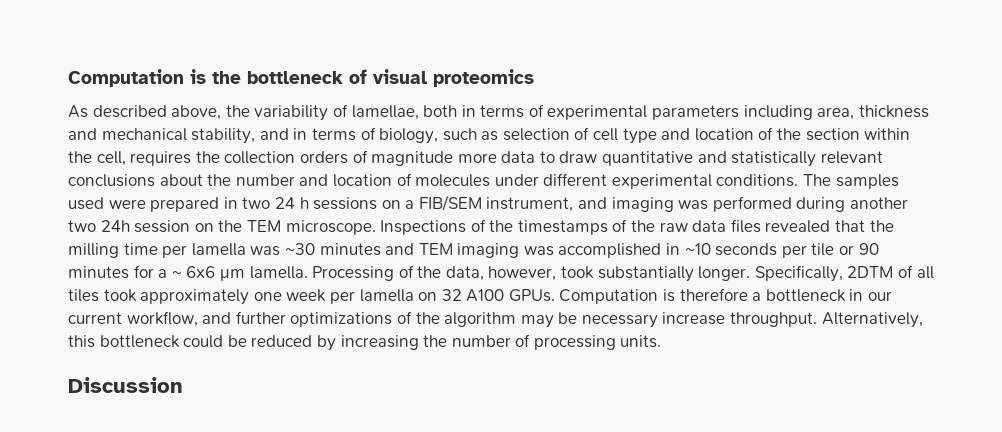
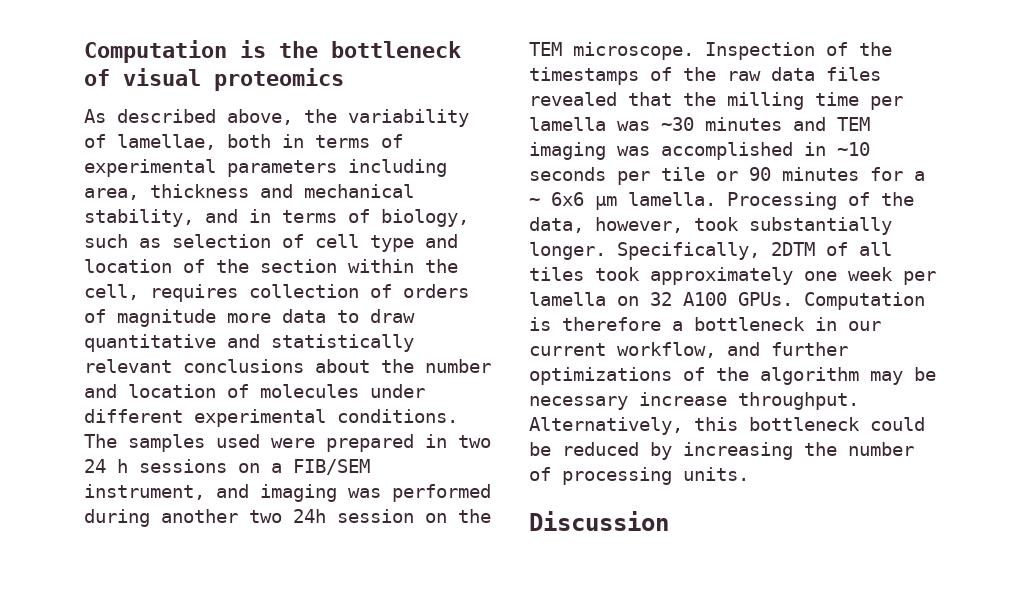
- As described above, the variability of lamellae, both in terms of experimental parameters including area, thickness and mechanical stability, and in terms of biology, such as selection of cell type and location of the section within the cell, requires the collection orders of magnitude more data to draw quantitative and statistically relevant conclusions about the number and location of molecules under different experimental conditions.
+ As described above, the variability of lamellae, both in terms of experimental parameters including area, thickness and mechanical stability, and in terms of biology, such as selection of cell type and location of the section within the cell, requires collection of orders of magnitude more data to draw quantitative and statistically relevant conclusions about the number and location of molecules under different experimental conditions.
- Inspections of the timestamps of the raw data files revealed that the milling time per lamella was ~30 minutes and TEM imaging was accomplished in ~10 seconds per tile or 90 minutes for a ~ 6x6 μm lamella.
+ Inspection of the timestamps of the raw data files revealed that the milling time per lamella was ~30 minutes and TEM imaging was accomplished in ~10 seconds per tile or 90 minutes for a ~ 6x6 μm lamella.

